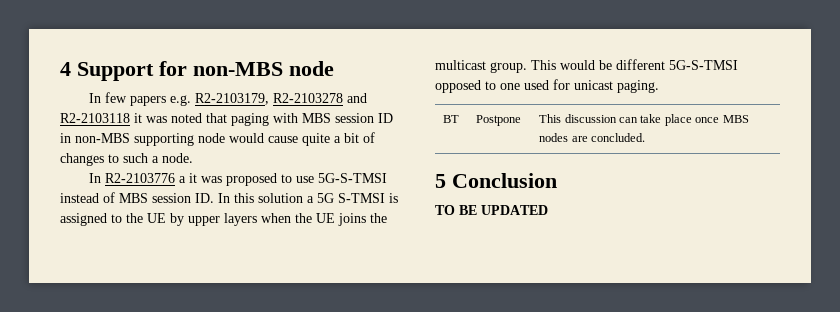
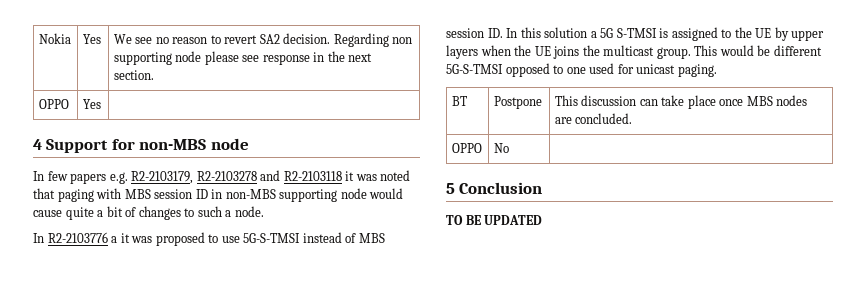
+ Nokia | Yes | We see no reason to revert SA2 decision. Regarding non supporting node please see response in the next section.
+ OPPO | Yes |
+ OPPO | No |

